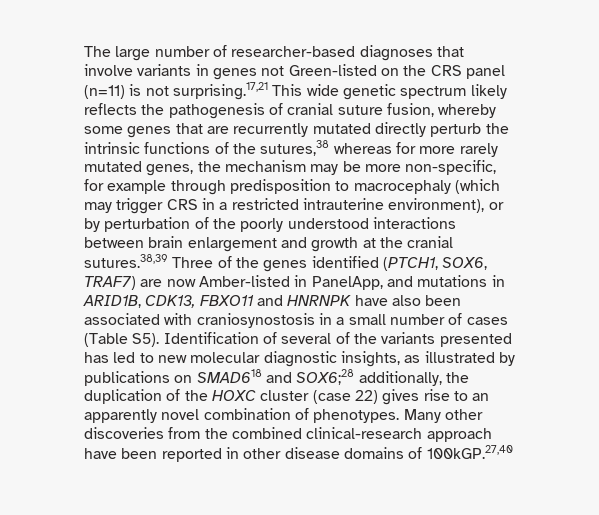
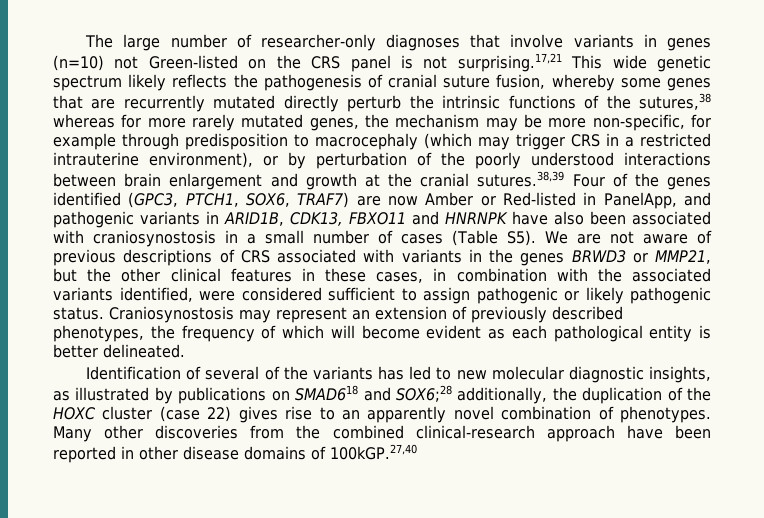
- The large number of researcher-based diagnoses that involve variants in genes not Green-listed on the CRS panel (n=11) is not surprising.17,21 This wide genetic spectrum likely reflects the pathogenesis of cranial suture fusion, whereby some genes that are recurrently mutated directly perturb the intrinsic functions of the sutures,38 whereas for more rarely mutated genes, the mechanism may be more non-specific, for example through predisposition to macrocephaly (which may trigger CRS in a restricted intrauterine environment), or by perturbation of the poorly understood interactions between brain enlargement and growth at the cranial sutures.38,39 Three of the genes identified (PTCH1, SOX6, TRAF7) are now Amber-listed in PanelApp, and mutations in ARID1B, CDK13, FBXO11 and HNRNPK have also been associated with craniosynostosis in a small number of cases (Table S5). Identification of several of the variants presented has led to new molecular diagnostic insights, as illustrated by publications on SMAD618 and SOX6;28 additionally, the duplication of the HOXC cluster (case 22) gives rise to an apparently novel combination of phenotypes.
+ The large number of researcher-only diagnoses that involve variants in genes (n=10) not Green-listed on the CRS panel is not surprising.17,21 This wide genetic spectrum likely reflects the pathogenesis of cranial suture fusion, whereby some genes that are recurrently mutated directly perturb the intrinsic functions of the sutures,38 whereas for more rarely mutated genes, the mechanism may be more non-specific, for example through predisposition to macrocephaly (which may trigger CRS in a restricted intrauterine environment), or by perturbation of the poorly understood interactions between brain enlargement and growth at the cranial sutures.38,39 Four of the genes identified (GPC3, PTCH1, SOX6, TRAF7) are now Amber or Red-listed in PanelApp, and pathogenic variants in ARID1B, CDK13, FBXO11 and HNRNPK have also been associated with craniosynostosis in a small number of cases (Table S5). We are not aware of previous descriptions of CRS associated with variants in the genes BRWD3 or MMP21, but the other clinical features in these cases, in combination with the associated variants identified, were considered sufficient to assign pathogenic or likely pathogenic status. Craniosynostosis may represent an extension of previously described phenotypes, the frequency of which will become evident as each pathological entity is better delineated.
+ Identification of several of the variants has led to new molecular diagnostic insights, as illustrated by publications on SMAD618 and SOX6;28 additionally, the duplication of the HOXC cluster (case 22) gives rise to an apparently novel combination of phenotypes.

